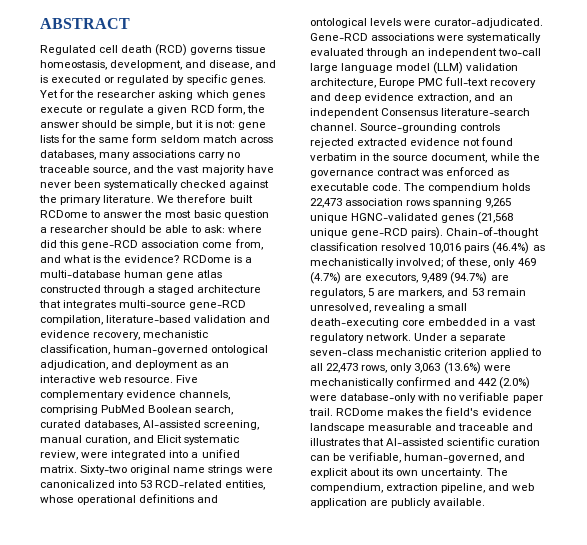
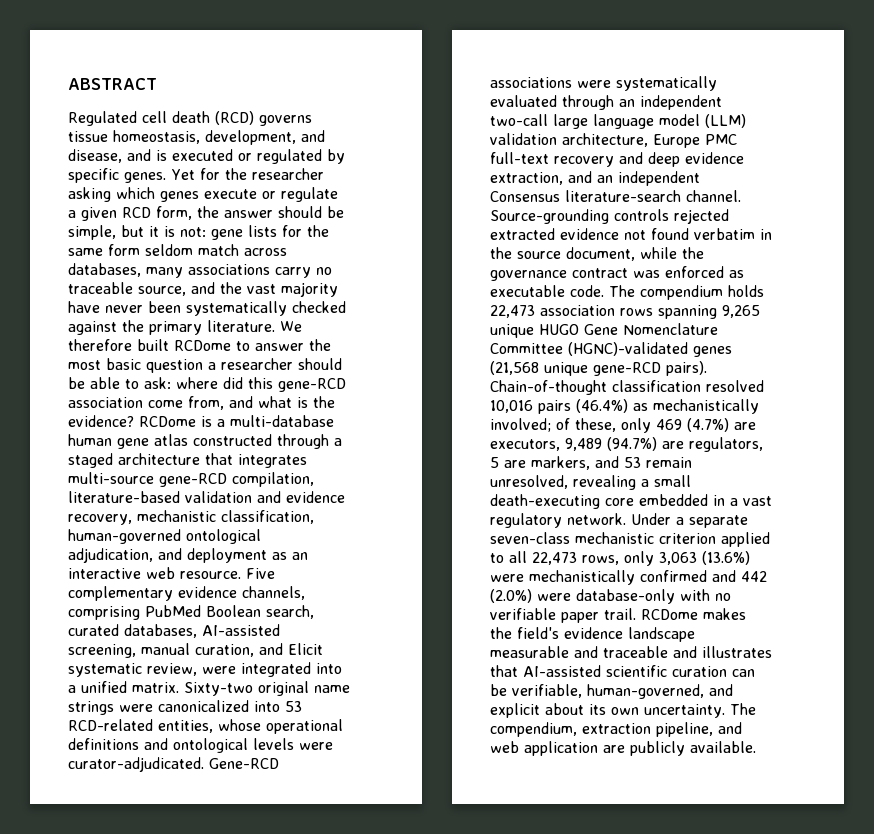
- The compendium holds 22,473 association rows spanning 9,265 unique HGNC-validated genes (21,568 unique gene-RCD pairs).
+ The compendium holds 22,473 association rows spanning 9,265 unique HUGO Gene Nomenclature Committee (HGNC)-validated genes (21,568 unique gene-RCD pairs).

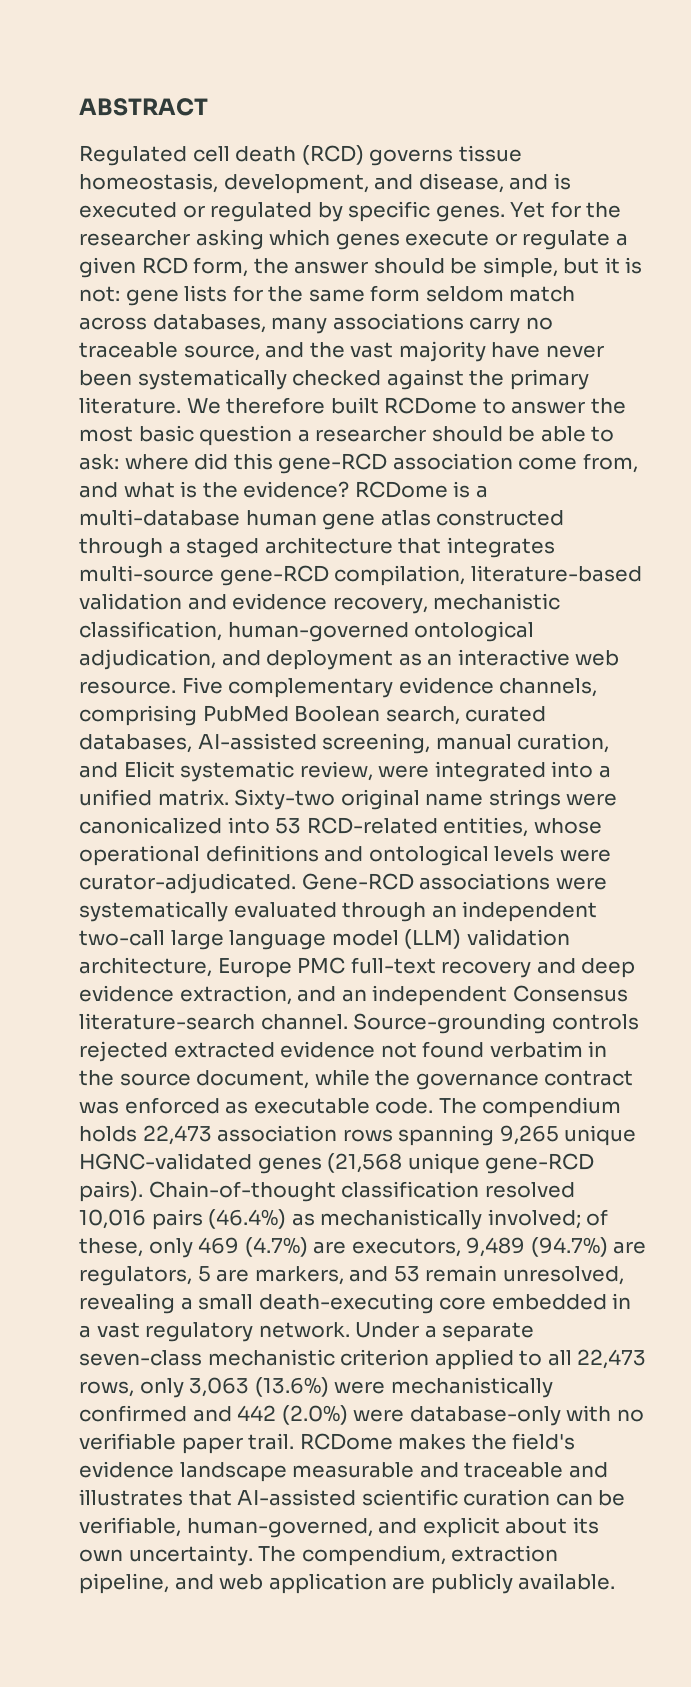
- The compendium holds 22,473 association rows spanning 9,265 unique HUGO Gene Nomenclature Committee (HGNC)-validated genes (21,568 unique gene-RCD pairs).
+ The compendium holds 22,473 association rows spanning 9,265 unique HGNC-validated genes (21,568 unique gene-RCD pairs).

